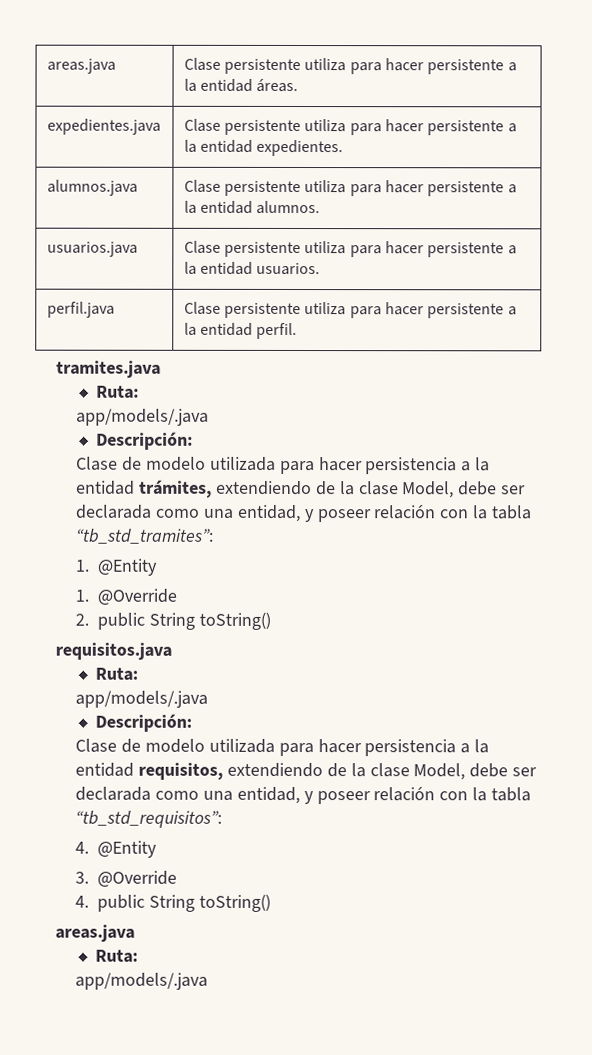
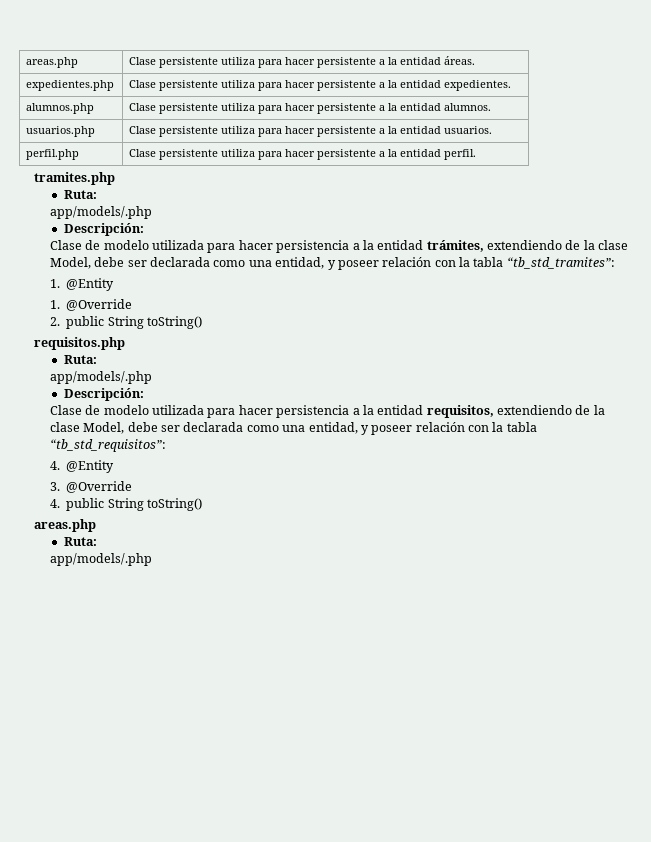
- areas.java | Clase persistente utiliza para hacer persistente a la entidad áreas.
+ areas.php | Clase persistente utiliza para hacer persistente a la entidad áreas.
- expedientes.java | Clase persistente utiliza para hacer persistente a la entidad expedientes.
+ expedientes.php | Clase persistente utiliza para hacer persistente a la entidad expedientes.
- alumnos.java | Clase persistente utiliza para hacer persistente a la entidad alumnos.
+ alumnos.php | Clase persistente utiliza para hacer persistente a la entidad alumnos.
- usuarios.java | Clase persistente utiliza para hacer persistente a la entidad usuarios.
+ usuarios.php | Clase persistente utiliza para hacer persistente a la entidad usuarios.
- perfil.java | Clase persistente utiliza para hacer persistente a la entidad perfil.
+ perfil.php | Clase persistente utiliza para hacer persistente a la entidad perfil.
- tramites.java
+ tramites.php
  Ruta:
- app/models/.java
+ app/models/.php
- requisitos.java
+ requisitos.php
  Ruta:
- app/models/.java
+ app/models/.php
  4. public String toString()
- areas.java
+ areas.php
  Ruta:
- app/models/.java
+ app/models/.php

